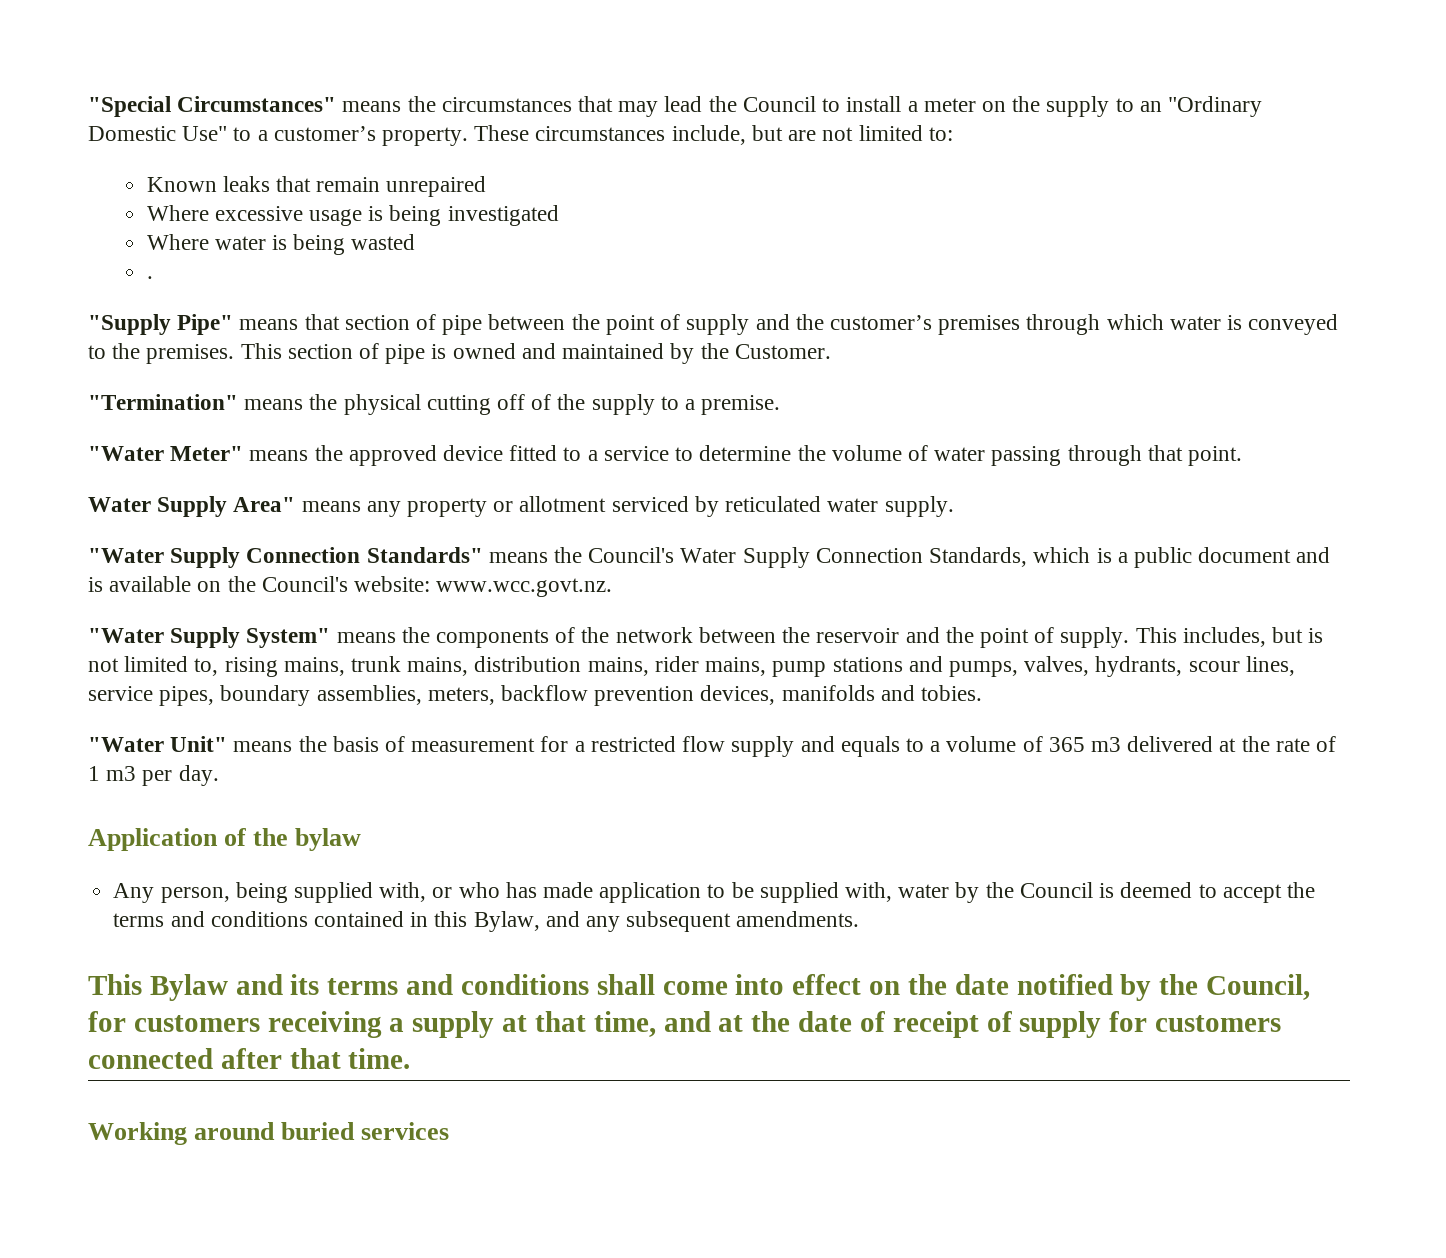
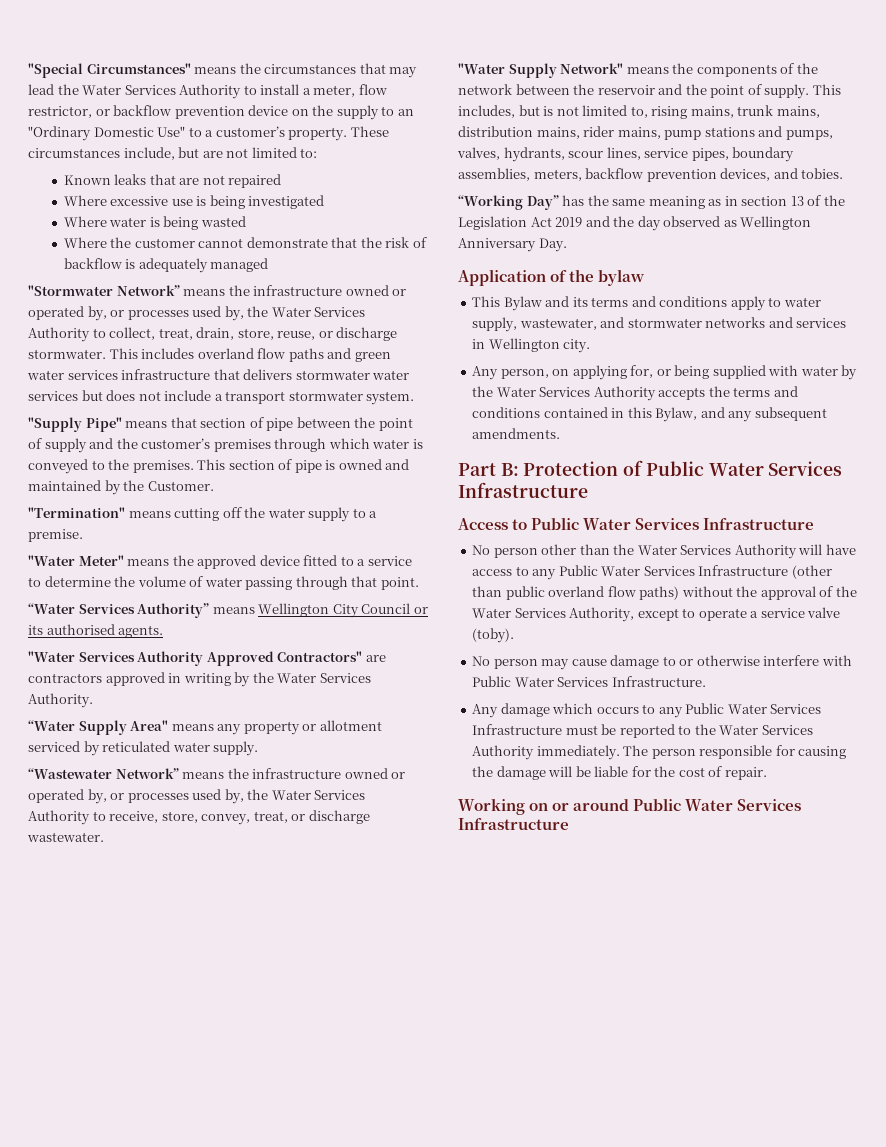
- "Special Circumstances" means the circumstances that may lead the Council to install a meter on the supply to an "Ordinary Domestic Use" to a customer’s property.
+ "Special Circumstances" means the circumstances that may lead the Water Services Authority to install a meter, flow restrictor, or backflow prevention device on the supply to an "Ordinary Domestic Use" to a customer’s property.
- Known leaks that remain unrepaired
+ Known leaks that are not repaired
- Where excessive usage is being investigated
+ Where excessive use is being investigated
- .
+ Where the customer cannot demonstrate that the risk of backflow is adequately managed
+ "Stormwater Network” means the infrastructure owned or operated by, or processes used by, the Water Services Authority to collect, treat, drain, store, reuse, or discharge stormwater. This includes overland flow paths and green water services infrastructure that delivers stormwater water services but does not include a transport stormwater system.
- "Termination" means the physical cutting off of the supply to a premise.
+ "Termination" means cutting off the water supply to a premise.
- Water Supply Area" means any property or allotment serviced by reticulated water supply.
+ “Water Services Authority” means Wellington City Council or its authorised agents.
+ "Water Services Authority Approved Contractors" are contractors approved in writing by the Water Services Authority.
+ “Water Supply Area" means any property or allotment serviced by reticulated water supply.
- "Water Supply Connection Standards" means the Council's Water Supply Connection Standards, which is a public document and is available on the Council's website: www.wcc.govt.nz.
- "Water Supply System" means the components of the network between the reservoir and the point of supply.
+ “Wastewater Network” means the infrastructure owned or operated by, or processes used by, the Water Services Authority to receive, store, convey, treat, or discharge wastewater.
+ "Water Supply Network" means the components of the network between the reservoir and the point of supply.
- This includes, but is not limited to, rising mains, trunk mains, distribution mains, rider mains, pump stations and pumps, valves, hydrants, scour lines, service pipes, boundary assemblies, meters, backflow prevention devices, manifolds and tobies.
+ This includes, but is not limited to, rising mains, trunk mains, distribution mains, rider mains, pump stations and pumps, valves, hydrants, scour lines, service pipes, boundary assemblies, meters, backflow prevention devices, and tobies.
- "Water Unit" means the basis of measurement for a restricted flow supply and equals to a volume of 365 m3 delivered at the rate of 1 m3 per day.
+ “Working Day” has the same meaning as in section 13 of the Legislation Act 2019 and the day observed as Wellington Anniversary Day.
  Application of the bylaw
- Any person, being supplied with, or who has made application to be supplied with, water by the Council is deemed to accept the terms and conditions contained in this Bylaw, and any subsequent amendments.
+ This Bylaw and its terms and conditions apply to water supply, wastewater, and stormwater networks and services in Wellington city.
+ Any person, on applying for, or being supplied with water by the Water Services Authority accepts the terms and conditions contained in this Bylaw, and any subsequent amendments.
- This Bylaw and its terms and conditions shall come into effect on the date notified by the Council, for customers receiving a supply at that time, and at the date of receipt of supply for customers connected after that time.
- Working around buried services
+ Part B: Protection of Public Water Services Infrastructure
+ Access to Public Water Services Infrastructure
+ No person other than the Water Services Authority will have access to any Public Water Services Infrastructure (other than public overland flow paths) without the approval of the Water Services Authority, except to operate a service valve (toby).
+ No person may cause damage to or otherwise interfere with Public Water Services Infrastructure.
+ Any damage which occurs to any Public Water Services Infrastructure must be reported to the Water Services Authority immediately. The person responsible for causing the damage will be liable for the cost of repair.
+ Working on or around Public Water Services Infrastructure

